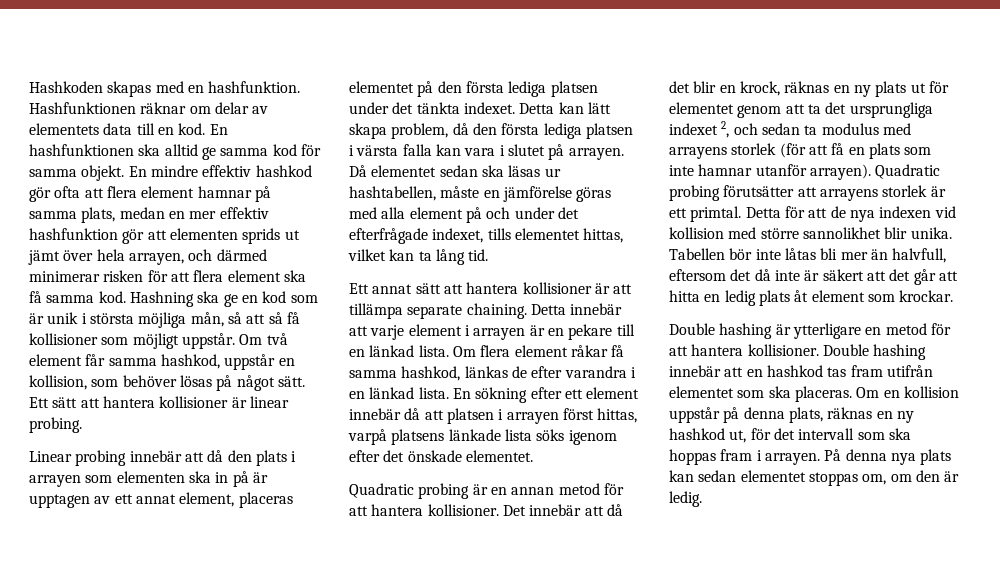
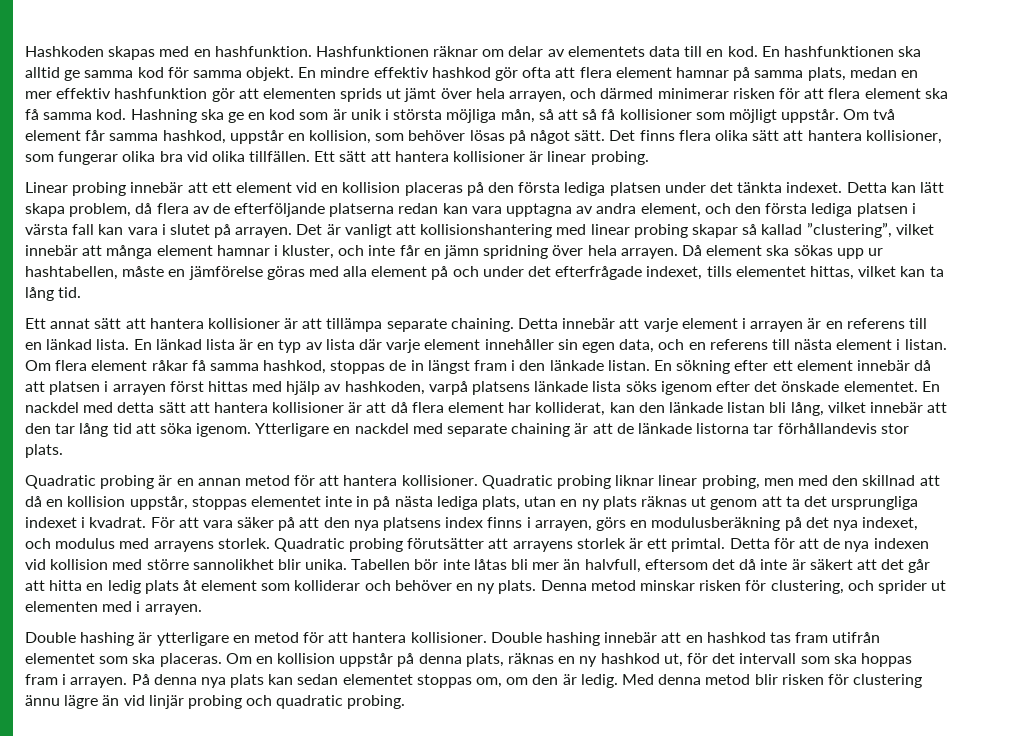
+ Det finns flera olika sätt att hantera kollisioner, som fungerar olika bra vid olika tillfällen.
- Linear probing innebär att då den plats i arrayen som elementen ska in på är upptagen av ett annat element, placeras elementet på den första lediga platsen under det tänkta indexet.
+ Linear probing innebär att ett element vid en kollision placeras på den första lediga platsen under det tänkta indexet.
- Detta kan lätt skapa problem, då den första lediga platsen i värsta falla kan vara i slutet på arrayen.
+ Detta kan lätt skapa problem, då flera av de efterföljande platserna redan kan vara upptagna av andra element, och den första lediga platsen i värsta fall kan vara i slutet på arrayen.
- Då elementet sedan ska läsas ur hashtabellen, måste en jämförelse göras med alla element på och under det efterfrågade indexet, tills elementet hittas, vilket kan ta lång tid.
+ Det är vanligt att kollisionshantering med linear probing skapar så kallad ”clustering”, vilket innebär att många element hamnar i kluster, och inte får en jämn spridning över hela arrayen. Då element ska sökas upp ur hashtabellen, måste en jämförelse göras med alla element på och under det efterfrågade indexet, tills elementet hittas, vilket kan ta lång tid.
- Detta innebär att varje element i arrayen är en pekare till en länkad lista.
+ Detta innebär att varje element i arrayen är en referens till en länkad lista.
+ En länkad lista är en typ av lista där varje element innehåller sin egen data, och en referens till nästa element i listan.
- Om flera element råkar få samma hashkod, länkas de efter varandra i en länkad lista.
+ Om flera element råkar få samma hashkod, stoppas de in längst fram i den länkade listan.
- En sökning efter ett element innebär då att platsen i arrayen först hittas, varpå platsens länkade lista söks igenom efter det önskade elementet.
+ En sökning efter ett element innebär då att platsen i arrayen först hittas med hjälp av hashkoden, varpå platsens länkade lista söks igenom efter det önskade elementet. En nackdel med detta sätt att hantera kollisioner är att då flera element har kolliderat, kan den länkade listan bli lång, vilket innebär att den tar lång tid att söka igenom. Ytterligare en nackdel med separate chaining är att de länkade listorna tar förhållandevis stor plats.
- Det innebär att då det blir en krock, räknas en ny plats ut för elementet genom att ta det ursprungliga indexet 2, och sedan ta modulus med arrayens storlek (för att få en plats som inte hamnar utanför arrayen).
+ Quadratic probing liknar linear probing, men med den skillnad att då en kollision uppstår, stoppas elementet inte in på nästa lediga plats, utan en ny plats räknas ut genom att ta det ursprungliga indexet i kvadrat. För att vara säker på att den nya platsens index finns i arrayen, görs en modulusberäkning på det nya indexet, och modulus med arrayens storlek.
- Tabellen bör inte låtas bli mer än halvfull, eftersom det då inte är säkert att det går att hitta en ledig plats åt element som krockar.
+ Tabellen bör inte låtas bli mer än halvfull, eftersom det då inte är säkert att det går att hitta en ledig plats åt element som kolliderar och behöver en ny plats. Denna metod minskar risken för clustering, och sprider ut elementen med i arrayen.
+ Med denna metod blir risken för clustering ännu lägre än vid linjär probing och quadratic probing.

